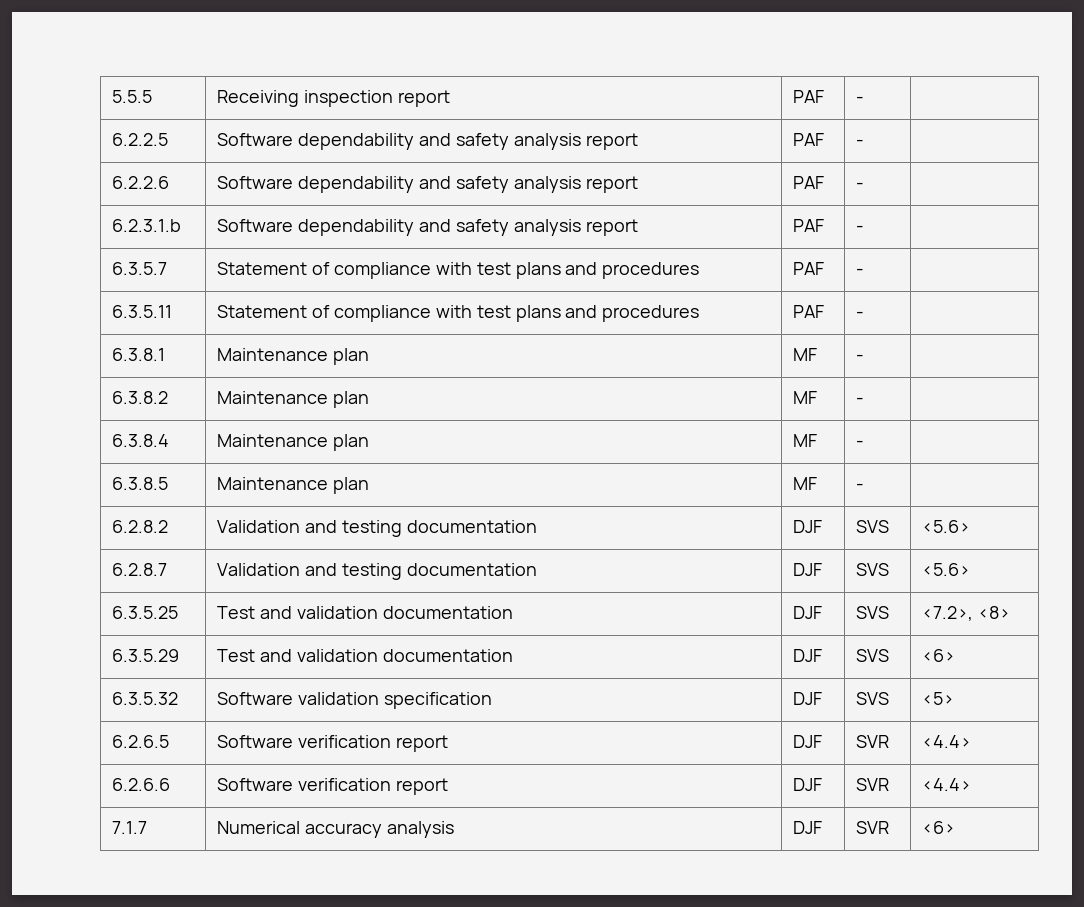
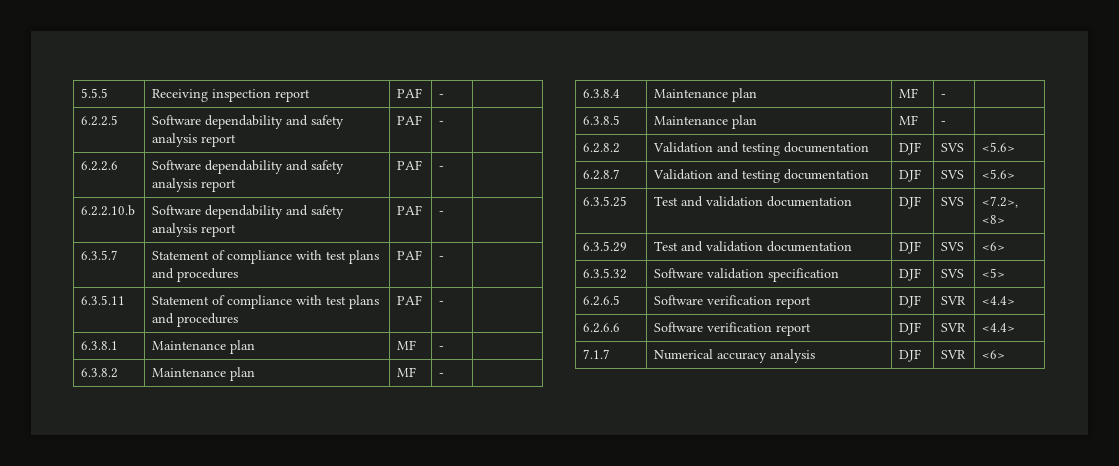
- 6.2.3.1.b | Software dependability and safety analysis report | PAF | - |
+ 6.2.2.10.b | Software dependability and safety analysis report | PAF | - |

